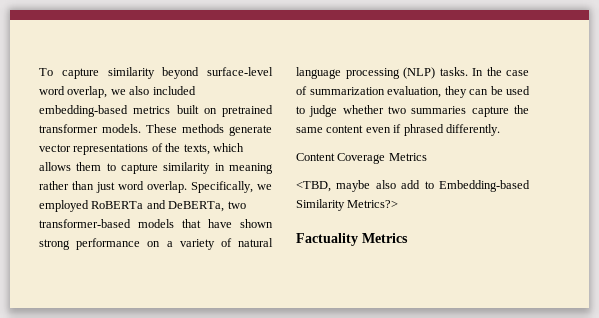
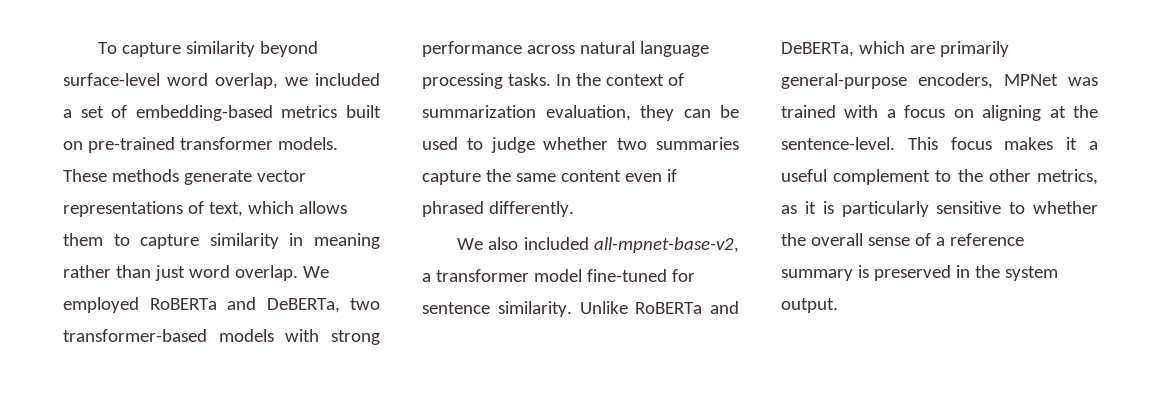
- To capture similarity beyond surface-level word overlap, we also included embedding-based metrics built on pretrained transformer models.
+ To capture similarity beyond surface-level word overlap, we included a set of embedding-based metrics built on pre-trained transformer models.
- These methods generate vector representations of the texts, which allows them to capture similarity in meaning rather than just word overlap.
+ These methods generate vector representations of text, which allows them to capture similarity in meaning rather than just word overlap.
- Specifically, we employed RoBERTa and DeBERTa, two transformer-based models that have shown strong performance on a variety of natural language processing (NLP) tasks.
+ We employed RoBERTa and DeBERTa, two transformer-based models with strong performance across natural language processing tasks.
- In the case of summarization evaluation, they can be used to judge whether two summaries capture the same content even if phrased differently.
+ In the context of summarization evaluation, they can be used to judge whether two summaries capture the same content even if phrased differently.
- Content Coverage Metrics
- <TBD, maybe also add to Embedding-based Similarity Metrics?>
- Factuality Metrics
+ We also included all-mpnet-base-v2, a transformer model fine-tuned for sentence similarity. Unlike RoBERTa and DeBERTa, which are primarily general-purpose encoders, MPNet was trained with a focus on aligning at the sentence-level. This focus makes it a useful complement to the other metrics, as it is particularly sensitive to whether the overall sense of a reference summary is preserved in the system output.

